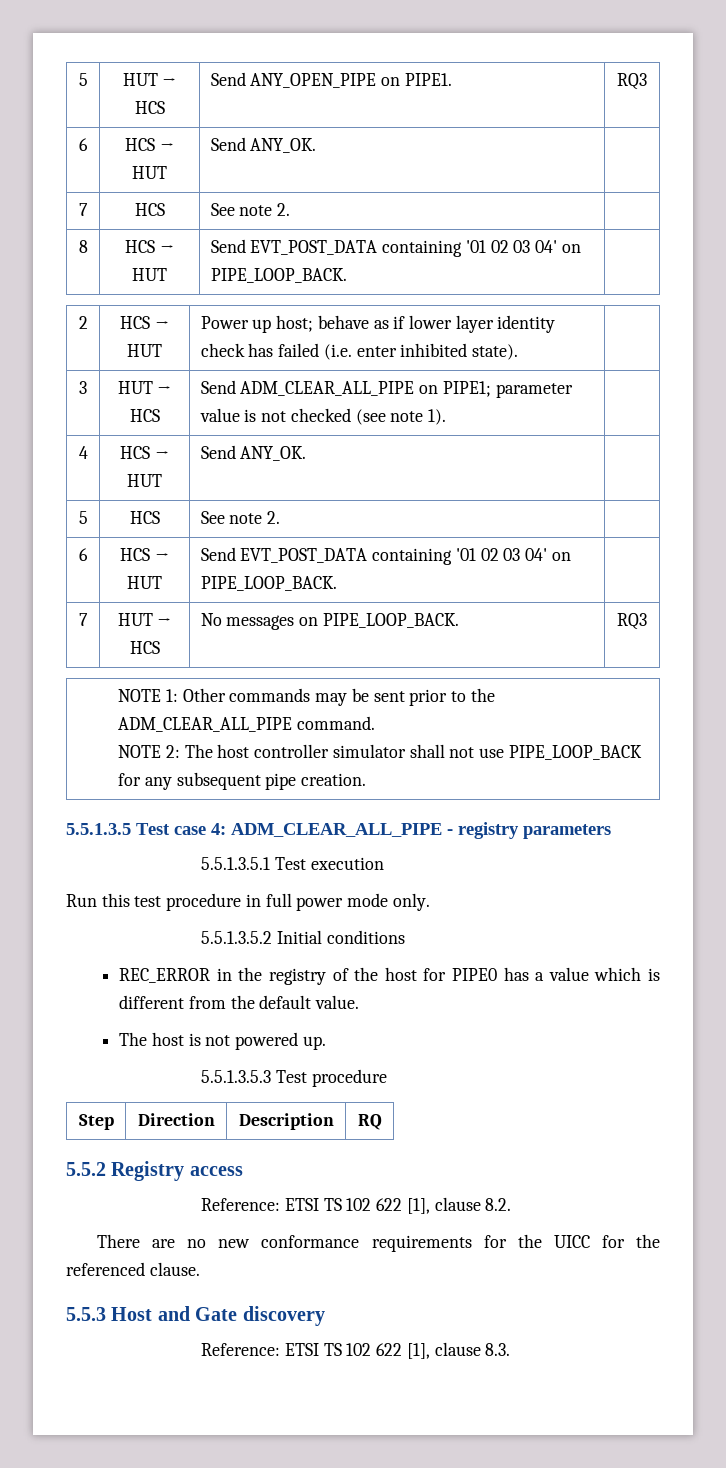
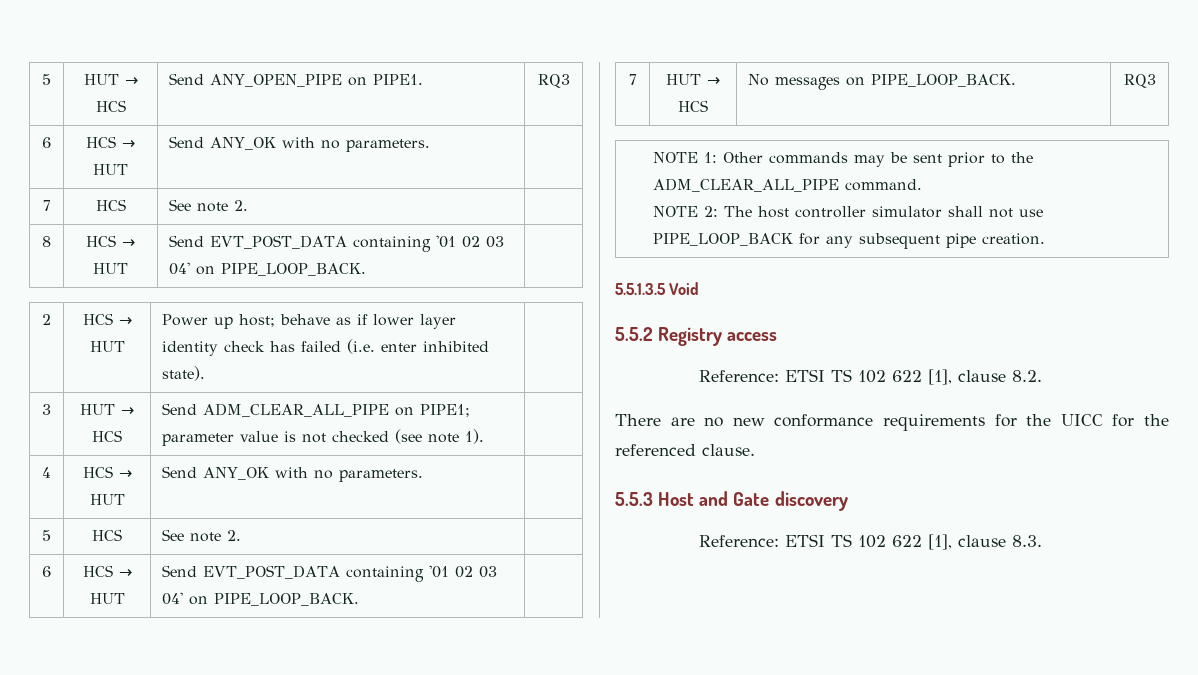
- 6 | HCS → HUT | Send ANY_OK. |
+ 6 | HCS → HUT | Send ANY_OK with no parameters. |
- 4 | HCS → HUT | Send ANY_OK. |
+ 4 | HCS → HUT | Send ANY_OK with no parameters. |
- 5.5.1.3.5 Test case 4: ADM_CLEAR_ALL_PIPE - registry parameters
- 5.5.1.3.5.1 Test execution
- Run this test procedure in full power mode only.
- 5.5.1.3.5.2 Initial conditions
- REC_ERROR in the registry of the host for PIPE0 has a value which is different from the default value.
- The host is not powered up.
- 5.5.1.3.5.3 Test procedure
- Step | Direction | Description | RQ
+ 5.5.1.3.5 Void

